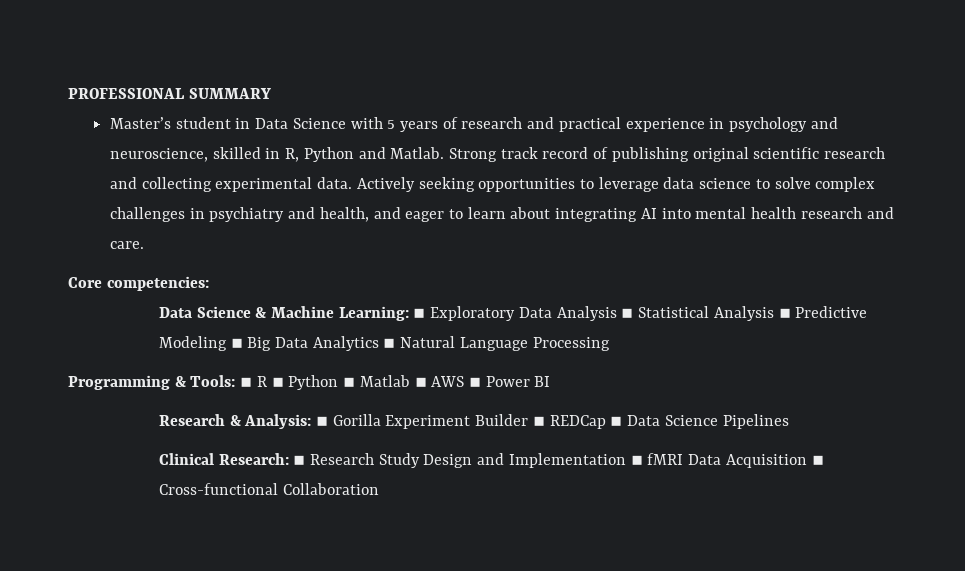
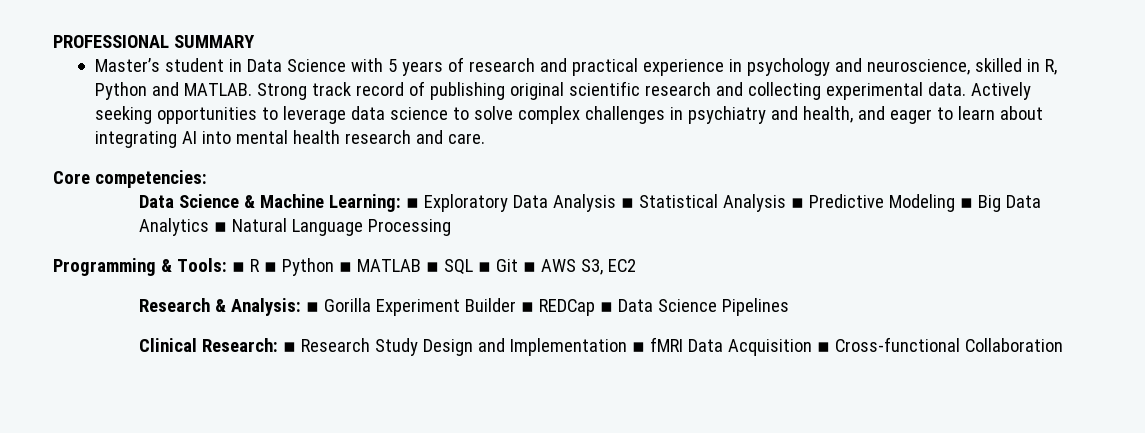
- Master’s student in Data Science with 5 years of research and practical experience in psychology and neuroscience, skilled in R, Python and Matlab.
+ Master’s student in Data Science with 5 years of research and practical experience in psychology and neuroscience, skilled in R, Python and MATLAB.
- Programming & Tools: ▪ R ▪ Python ▪ Matlab ▪ AWS ▪ Power BI
+ Programming & Tools: ▪ R ▪ Python ▪ MATLAB ▪ SQL ▪ Git ▪ AWS S3, EC2

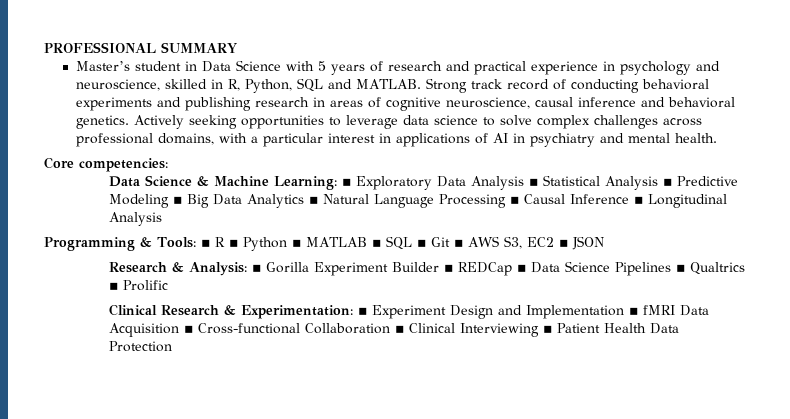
- Master’s student in Data Science with 5 years of research and practical experience in psychology and neuroscience, skilled in R, Python and MATLAB.
+ Master’s student in Data Science with 5 years of research and practical experience in psychology and neuroscience, skilled in R, Python, SQL and MATLAB.
- Strong track record of publishing original scientific research and collecting experimental data.
+ Strong track record of conducting behavioral experiments and publishing research in areas of cognitive neuroscience, causal inference and behavioral genetics.
- Actively seeking opportunities to leverage data science to solve complex challenges in psychiatry and health, and eager to learn about integrating AI into mental health research and care.
+ Actively seeking opportunities to leverage data science to solve complex challenges across professional domains, with a particular interest in applications of AI in psychiatry and mental health.
- Data Science & Machine Learning: ▪ Exploratory Data Analysis ▪ Statistical Analysis ▪ Predictive Modeling ▪ Big Data Analytics ▪ Natural Language Processing
+ Data Science & Machine Learning: ▪ Exploratory Data Analysis ▪ Statistical Analysis ▪ Predictive Modeling ▪ Big Data Analytics ▪ Natural Language Processing ▪ Causal Inference ▪ Longitudinal Analysis
- Programming & Tools: ▪ R ▪ Python ▪ MATLAB ▪ SQL ▪ Git ▪ AWS S3, EC2
+ Programming & Tools: ▪ R ▪ Python ▪ MATLAB ▪ SQL ▪ Git ▪ AWS S3, EC2 ▪ JSON
- Research & Analysis: ▪ Gorilla Experiment Builder ▪ REDCap ▪ Data Science Pipelines
- Clinical Research: ▪ Research Study Design and Implementation ▪ fMRI Data Acquisition ▪ Cross-functional Collaboration
+ Research & Analysis: ▪ Gorilla Experiment Builder ▪ REDCap ▪ Data Science Pipelines ▪ Qualtrics ▪ Prolific
+ Clinical Research & Experimentation: ▪ Experiment Design and Implementation ▪ fMRI Data Acquisition ▪ Cross-functional Collaboration ▪ Clinical Interviewing ▪ Patient Health Data Protection

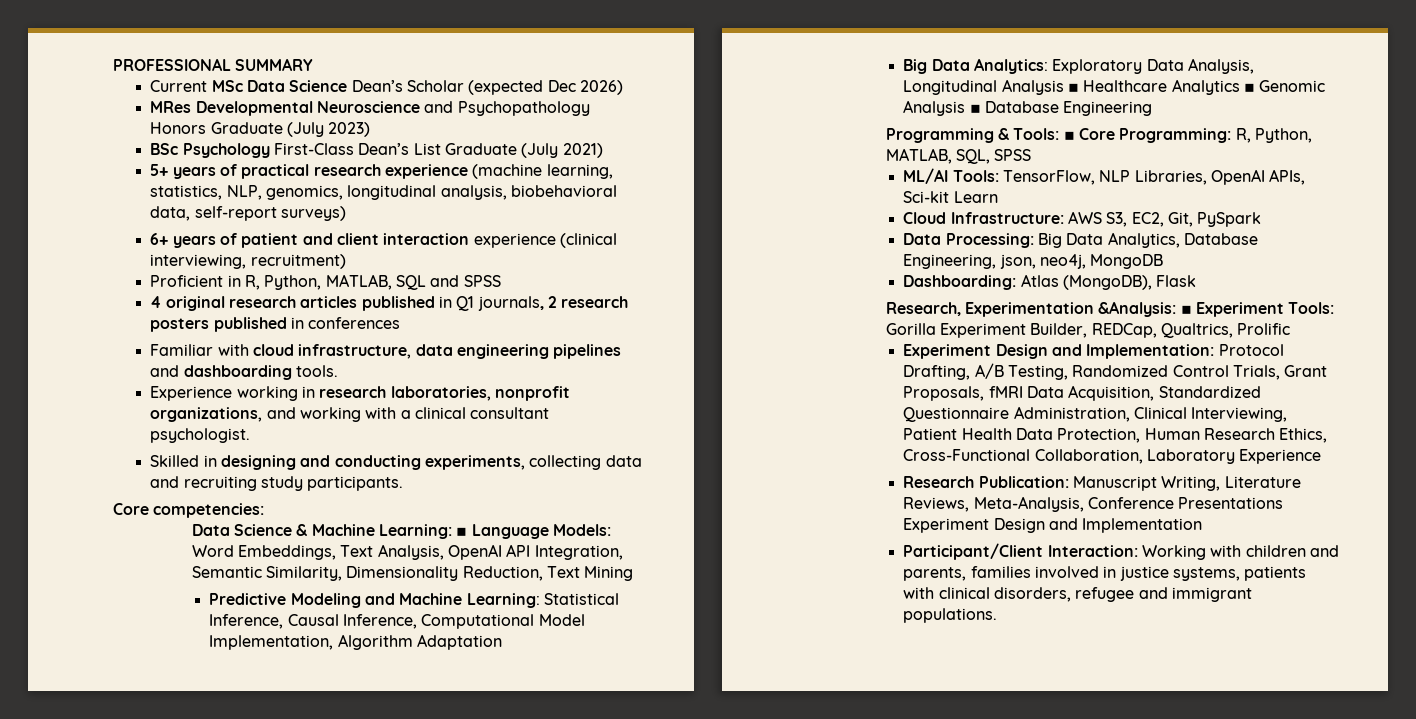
- Master’s student in Data Science with 5 years of research and practical experience in psychology and neuroscience, skilled in R, Python, SQL and MATLAB. Strong track record of conducting behavioral experiments and publishing research in areas of cognitive neuroscience, causal inference and behavioral genetics. Actively seeking opportunities to leverage data science to solve complex challenges across professional domains, with a particular interest in applications of AI in psychiatry and mental health.
+ Current MSc Data Science Dean’s Scholar (expected Dec 2026)
+ MRes Developmental Neuroscience and Psychopathology Honors Graduate (July 2023)
+ BSc Psychology First-Class Dean’s List Graduate (July 2021)
+ 5+ years of practical research experience (machine learning, statistics, NLP, genomics, longitudinal analysis, biobehavioral data, self-report surveys)
+ 6+ years of patient and client interaction experience (clinical interviewing, recruitment)
+ Proficient in R, Python, MATLAB, SQL and SPSS
+ 4 original research articles published in Q1 journals, 2 research posters published in conferences
+ Familiar with cloud infrastructure, data engineering pipelines and dashboarding tools.
+ Experience working in research laboratories, nonprofit organizations, and working with a clinical consultant psychologist.
+ Skilled in designing and conducting experiments, collecting data and recruiting study participants.
- Data Science & Machine Learning: ▪ Exploratory Data Analysis ▪ Statistical Analysis ▪ Predictive Modeling ▪ Big Data Analytics ▪ Natural Language Processing ▪ Causal Inference ▪ Longitudinal Analysis
- Programming & Tools: ▪ R ▪ Python ▪ MATLAB ▪ SQL ▪ Git ▪ AWS S3, EC2 ▪ JSON
- Research & Analysis: ▪ Gorilla Experiment Builder ▪ REDCap ▪ Data Science Pipelines ▪ Qualtrics ▪ Prolific
- Clinical Research & Experimentation: ▪ Experiment Design and Implementation ▪ fMRI Data Acquisition ▪ Cross-functional Collaboration ▪ Clinical Interviewing ▪ Patient Health Data Protection
+ Data Science & Machine Learning: ▪ Language Models: Word Embeddings, Text Analysis, OpenAI API Integration, Semantic Similarity, Dimensionality Reduction, Text Mining
+ Predictive Modeling and Machine Learning: Statistical Inference, Causal Inference, Computational Model Implementation, Algorithm Adaptation
+ Big Data Analytics: Exploratory Data Analysis, Longitudinal Analysis ▪ Healthcare Analytics ▪ Genomic Analysis ▪ Database Engineering
+ Programming & Tools: ▪ Core Programming: R, Python, MATLAB, SQL, SPSS
+ ML/AI Tools: TensorFlow, NLP Libraries, OpenAI APIs, Sci-kit Learn
+ Cloud Infrastructure: AWS S3, EC2, Git, PySpark
+ Data Processing: Big Data Analytics, Database Engineering, json, neo4j, MongoDB
+ Dashboarding: Atlas (MongoDB), Flask
+ Research, Experimentation &Analysis: ▪ Experiment Tools: Gorilla Experiment Builder, REDCap, Qualtrics, Prolific
+ Experiment Design and Implementation: Protocol Drafting, A/B Testing, Randomized Control Trials, Grant Proposals, fMRI Data Acquisition, Standardized Questionnaire Administration, Clinical Interviewing, Patient Health Data Protection, Human Research Ethics, Cross-Functional Collaboration, Laboratory Experience
+ Research Publication: Manuscript Writing, Literature Reviews, Meta-Analysis, Conference Presentations Experiment Design and Implementation
+ Participant/Client Interaction: Working with children and parents, families involved in justice systems, patients with clinical disorders, refugee and immigrant populations.

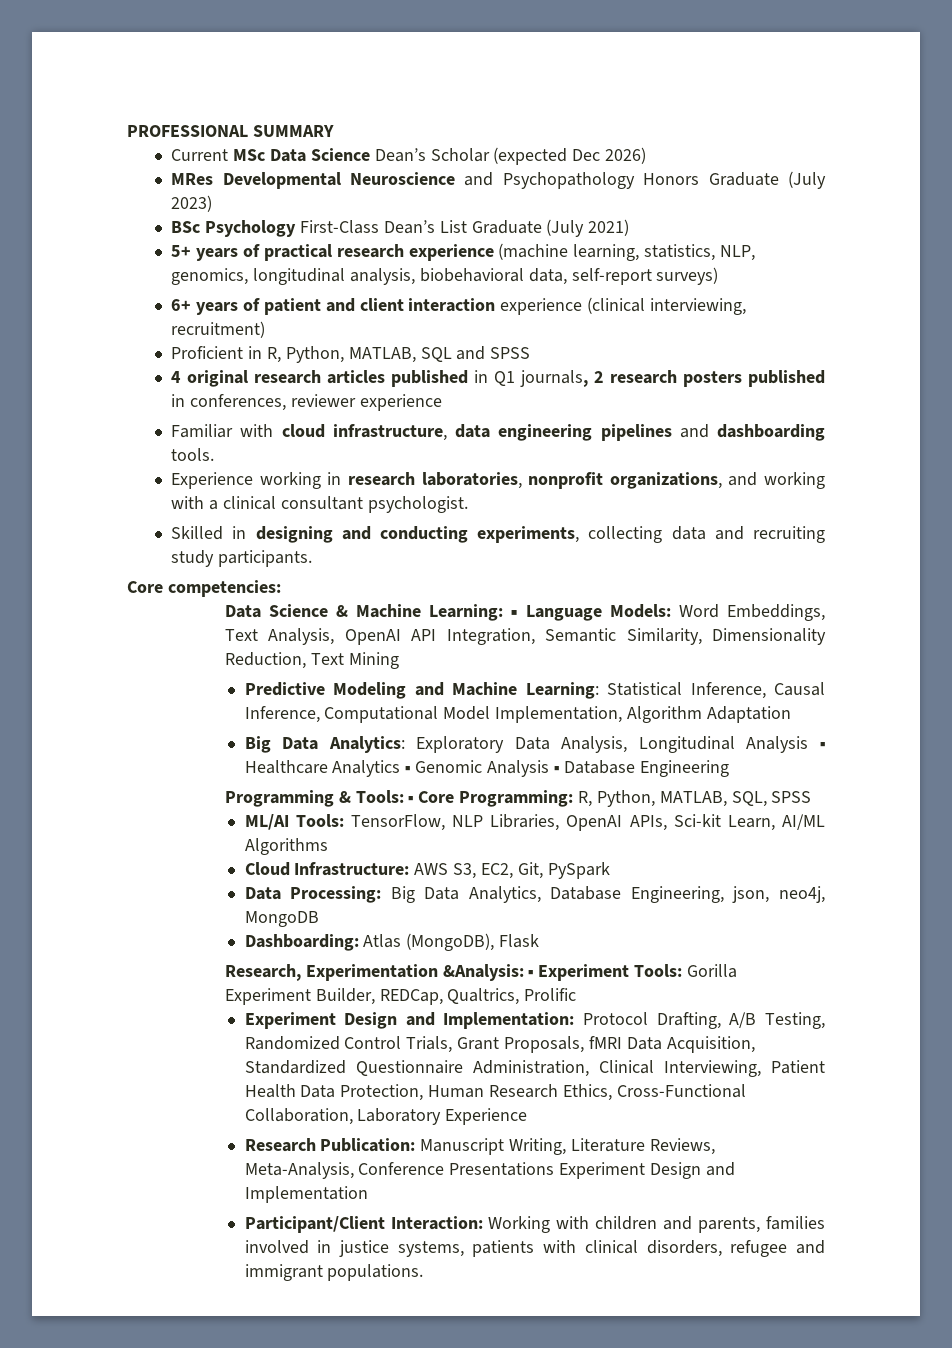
- 4 original research articles published in Q1 journals, 2 research posters published in conferences
+ 4 original research articles published in Q1 journals, 2 research posters published in conferences, reviewer experience
- ML/AI Tools: TensorFlow, NLP Libraries, OpenAI APIs, Sci-kit Learn
+ ML/AI Tools: TensorFlow, NLP Libraries, OpenAI APIs, Sci-kit Learn, AI/ML Algorithms

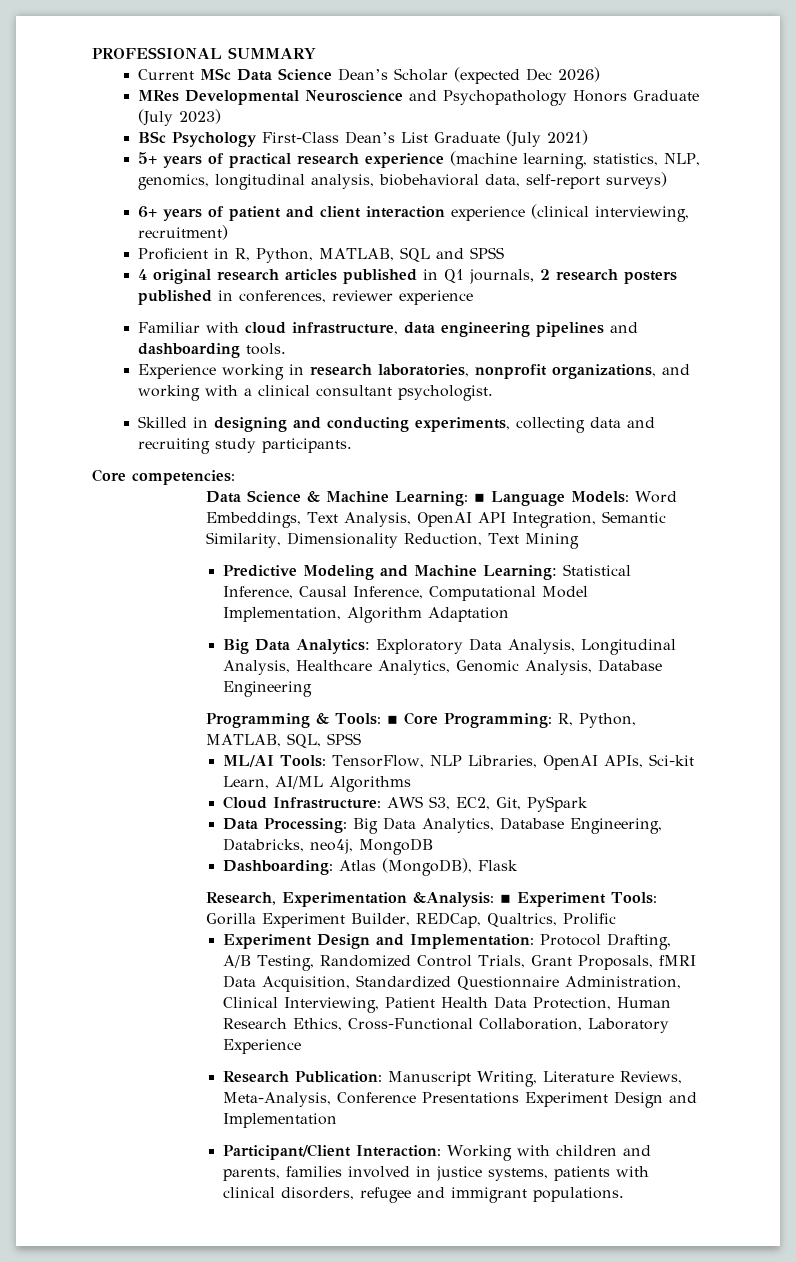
- Big Data Analytics: Exploratory Data Analysis, Longitudinal Analysis ▪ Healthcare Analytics ▪ Genomic Analysis ▪ Database Engineering
+ Big Data Analytics: Exploratory Data Analysis, Longitudinal Analysis, Healthcare Analytics, Genomic Analysis, Database Engineering
- Data Processing: Big Data Analytics, Database Engineering, json, neo4j, MongoDB
+ Data Processing: Big Data Analytics, Database Engineering, Databricks, neo4j, MongoDB

